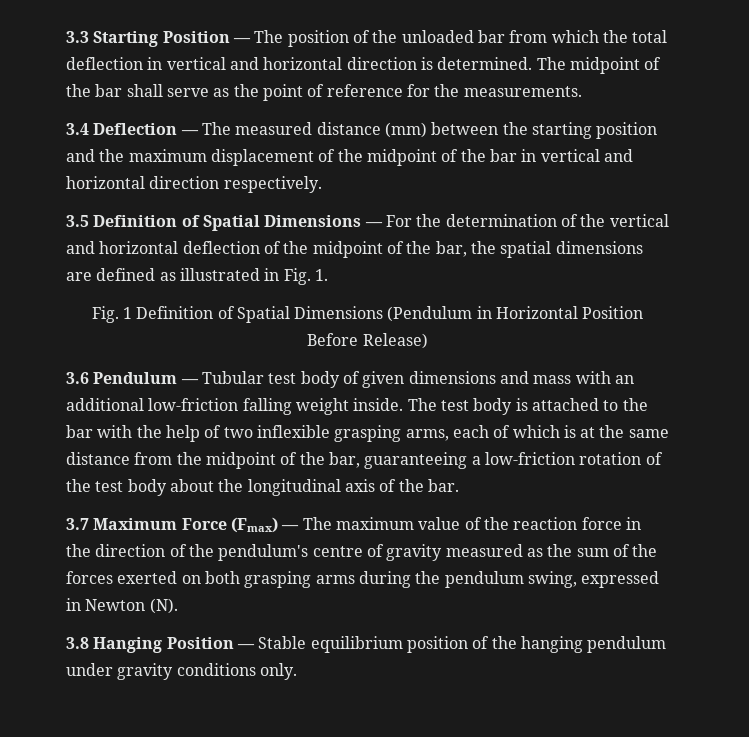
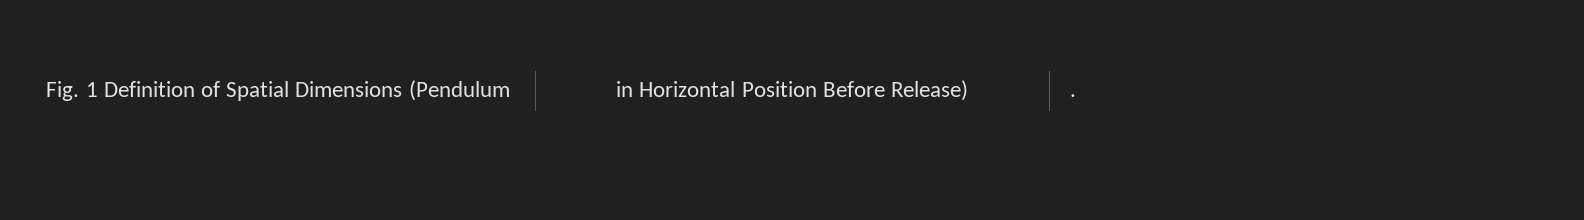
- 3.3 Starting Position –– The position of the unloaded bar from which the total deflection in vertical and horizontal direction is determined. The midpoint of the bar shall serve as the point of reference for the measurements.
- 3.4 Deflection –– The measured distance (mm) between the starting position and the maximum displacement of the midpoint of the bar in vertical and horizontal direction respectively.
- 3.5 Definition of Spatial Dimensions –– For the determination of the vertical and horizontal deflection of the midpoint of the bar, the spatial dimensions are defined as illustrated in Fig. 1.
- 3.6 Pendulum — Tubular test body of given dimensions and mass with an additional low-friction falling weight inside. The test body is attached to the bar with the help of two inflexible grasping arms, each of which is at the same distance from the midpoint of the bar, guaranteeing a low-friction rotation of the test body about the longitudinal axis of the bar.
- 3.7 Maximum Force (Fmax) — The maximum value of the reaction force in the direction of the pendulum's centre of gravity measured as the sum of the forces exerted on both grasping arms during the pendulum swing, expressed in Newton (N).
- 3.8 Hanging Position — Stable equilibrium position of the hanging pendulum under gravity conditions only.
+ .

